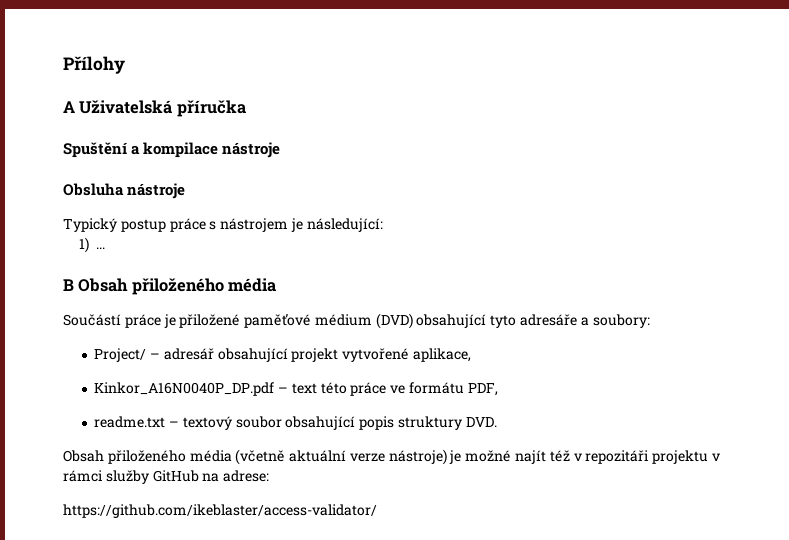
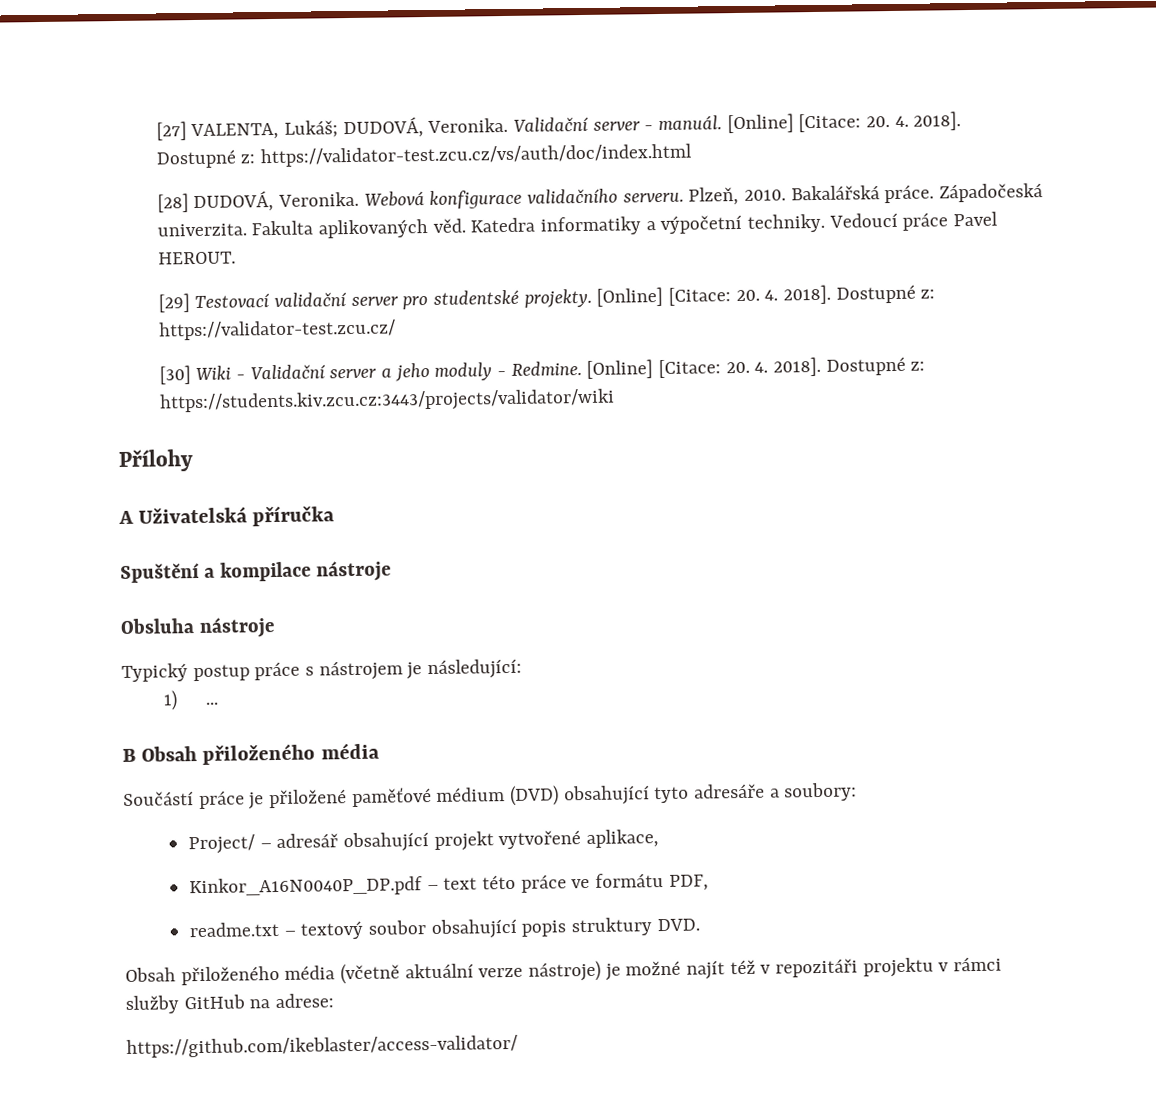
+ [27] VALENTA, Lukáš; DUDOVÁ, Veronika. Validační server - manuál. [Online] [Citace: 20. 4. 2018]. Dostupné z: https://validator-test.zcu.cz/vs/auth/doc/index.html
+ [28] DUDOVÁ, Veronika. Webová konfigurace validačního serveru. Plzeň, 2010. Bakalářská práce. Západočeská univerzita. Fakulta aplikovaných věd. Katedra informatiky a výpočetní techniky. Vedoucí práce Pavel HEROUT.
+ [29] Testovací validační server pro studentské projekty. [Online] [Citace: 20. 4. 2018]. Dostupné z: https://validator-test.zcu.cz/
+ [30] Wiki - Validační server a jeho moduly - Redmine. [Online] [Citace: 20. 4. 2018]. Dostupné z: https://students.kiv.zcu.cz:3443/projects/validator/wiki

